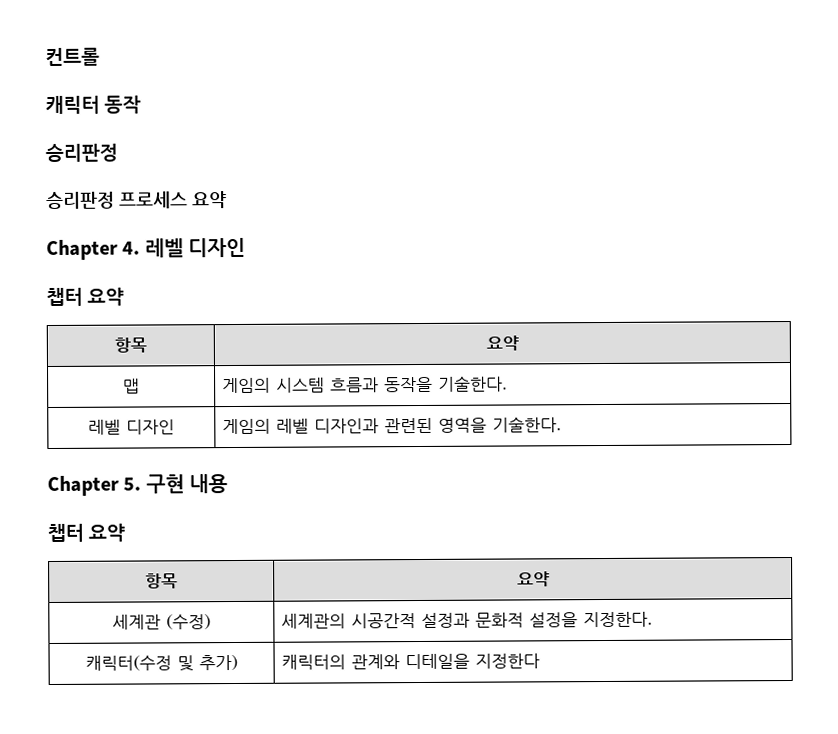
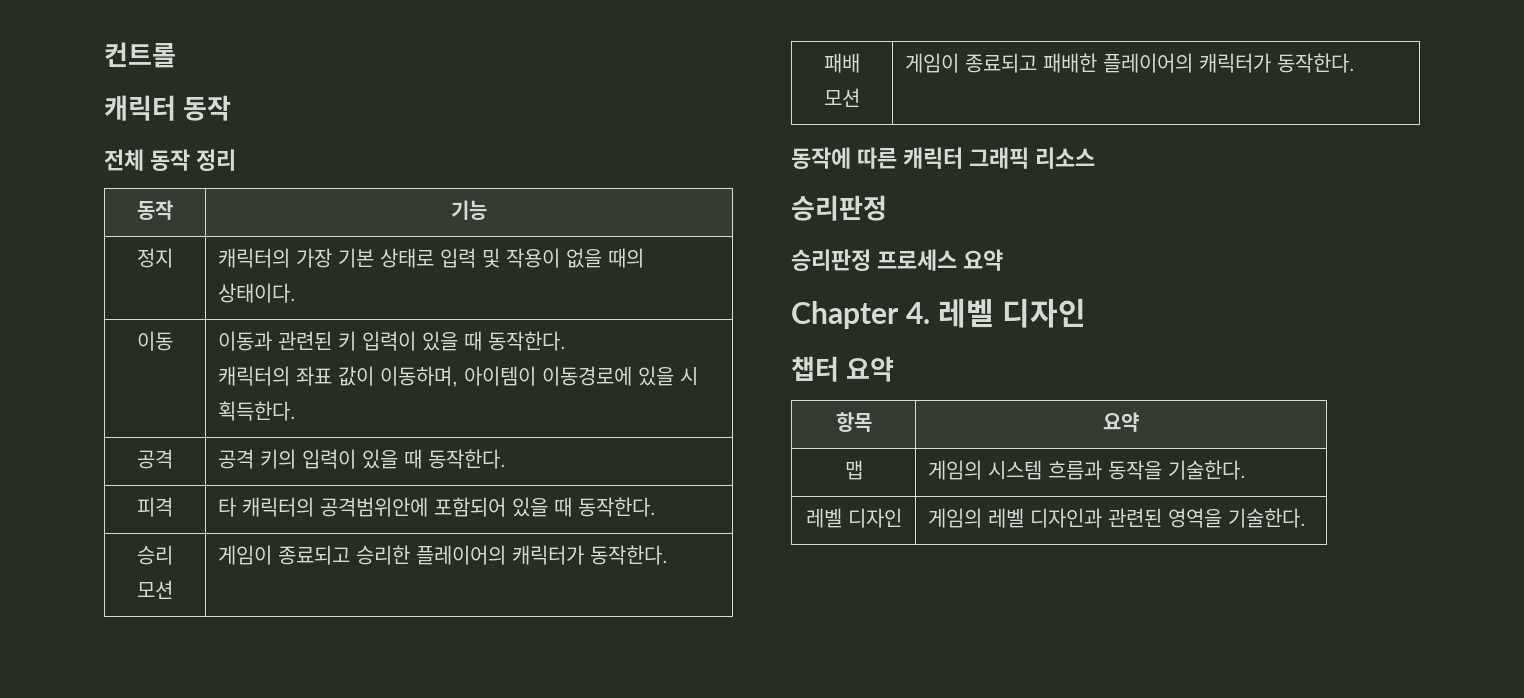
+ 전체 동작 정리
+ 동작 | 기능
+ 정지 | 캐릭터의 가장 기본 상태로 입력 및 작용이 없을 때의 상태이다.
+ 이동 | 이동과 관련된 키 입력이 있을 때 동작한다.
+ 캐릭터의 좌표 값이 이동하며, 아이템이 이동경로에 있을 시 획득한다.
+ 공격 | 공격 키의 입력이 있을 때 동작한다.
+ 피격 | 타 캐릭터의 공격범위안에 포함되어 있을 때 동작한다.
+ 승리 모션 | 게임이 종료되고 승리한 플레이어의 캐릭터가 동작한다.
+ 패배 모션 | 게임이 종료되고 패배한 플레이어의 캐릭터가 동작한다.
+ 동작에 따른 캐릭터 그래픽 리소스
- Chapter 5. 구현 내용
- 챕터 요약
- 항목 | 요약
- 세계관 (수정) | 세계관의 시공간적 설정과 문화적 설정을 지정한다.
- 캐릭터(수정 및 추가) | 캐릭터의 관계와 디테일을 지정한다

